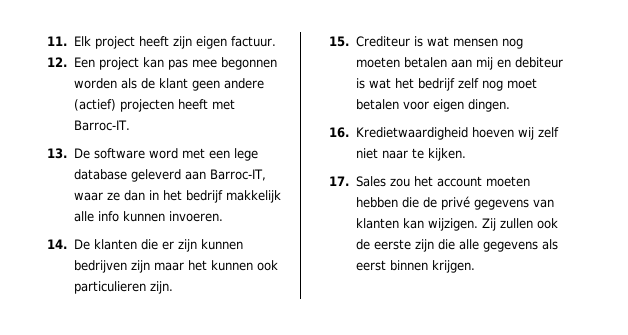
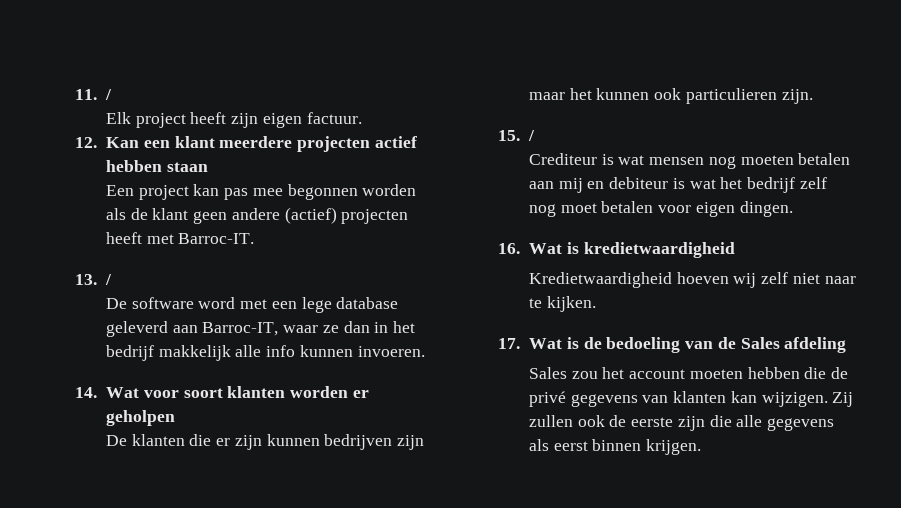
- 11. Elk project heeft zijn eigen factuur.
+ 11. /
+ Elk project heeft zijn eigen factuur.
- 12. Een project kan pas mee begonnen worden als de klant geen andere (actief) projecten heeft met Barroc-IT.
+ 12. Kan een klant meerdere projecten actief hebben staan
+ Een project kan pas mee begonnen worden als de klant geen andere (actief) projecten heeft met Barroc-IT.
- 13. De software word met een lege database geleverd aan Barroc-IT, waar ze dan in het bedrijf makkelijk alle info kunnen invoeren.
+ 13. /
+ De software word met een lege database geleverd aan Barroc-IT, waar ze dan in het bedrijf makkelijk alle info kunnen invoeren.
- 14. De klanten die er zijn kunnen bedrijven zijn maar het kunnen ook particulieren zijn.
+ 14. Wat voor soort klanten worden er geholpen
+ De klanten die er zijn kunnen bedrijven zijn maar het kunnen ook particulieren zijn.
- 15. Crediteur is wat mensen nog moeten betalen aan mij en debiteur is wat het bedrijf zelf nog moet betalen voor eigen dingen.
+ 15. /
+ Crediteur is wat mensen nog moeten betalen aan mij en debiteur is wat het bedrijf zelf nog moet betalen voor eigen dingen.
- 16. Kredietwaardigheid hoeven wij zelf niet naar te kijken.
+ 16. Wat is kredietwaardigheid
+ Kredietwaardigheid hoeven wij zelf niet naar te kijken.
- 17. Sales zou het account moeten hebben die de privé gegevens van klanten kan wijzigen.
+ 17. Wat is de bedoeling van de Sales afdeling
+ Sales zou het account moeten hebben die de privé gegevens van klanten kan wijzigen.

